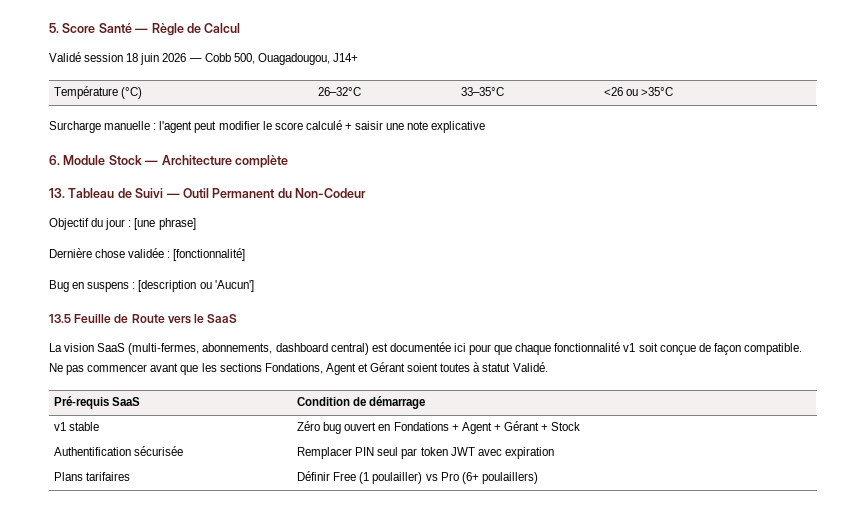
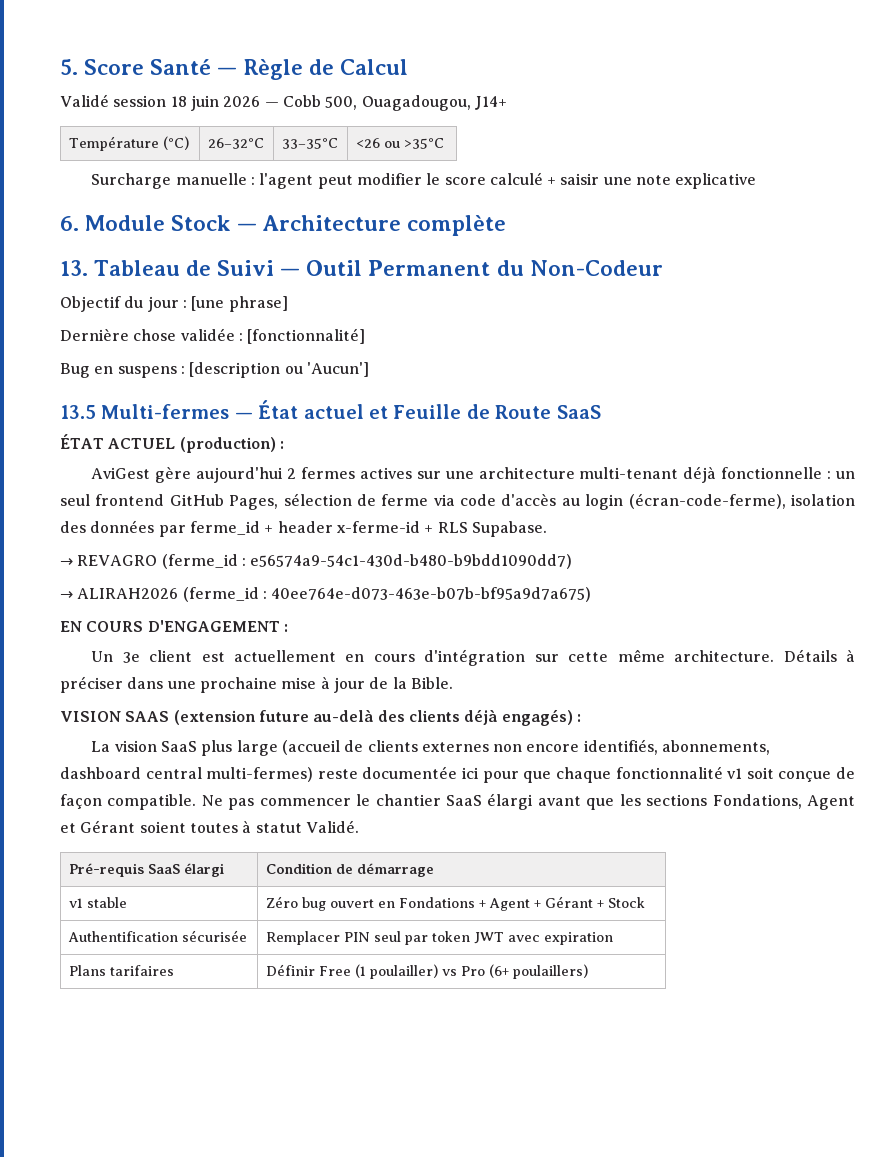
- 13.5 Feuille de Route vers le SaaS
+ 13.5 Multi-fermes — État actuel et Feuille de Route SaaS
- La vision SaaS (multi-fermes, abonnements, dashboard central) est documentée ici pour que chaque fonctionnalité v1 soit conçue de façon compatible.
+ ÉTAT ACTUEL (production) :
+ AviGest gère aujourd'hui 2 fermes actives sur une architecture multi-tenant déjà fonctionnelle : un seul frontend GitHub Pages, sélection de ferme via code d'accès au login (écran-code-ferme), isolation des données par ferme_id + header x-ferme-id + RLS Supabase.
+ → REVAGRO (ferme_id : e56574a9-54c1-430d-b480-b9bdd1090dd7)
+ → ALIRAH2026 (ferme_id : 40ee764e-d073-463e-b07b-bf95a9d7a675)
+ EN COURS D'ENGAGEMENT :
+ Un 3e client est actuellement en cours d'intégration sur cette même architecture. Détails à préciser dans une prochaine mise à jour de la Bible.
+ VISION SAAS (extension future au-delà des clients déjà engagés) :
+ La vision SaaS plus large (accueil de clients externes non encore identifiés, abonnements, dashboard central multi-fermes) reste documentée ici pour que chaque fonctionnalité v1 soit conçue de façon compatible.
- Ne pas commencer avant que les sections Fondations, Agent et Gérant soient toutes à statut Validé.
+ Ne pas commencer le chantier SaaS élargi avant que les sections Fondations, Agent et Gérant soient toutes à statut Validé.
- Pré-requis SaaS | Condition de démarrage
+ Pré-requis SaaS élargi | Condition de démarrage

